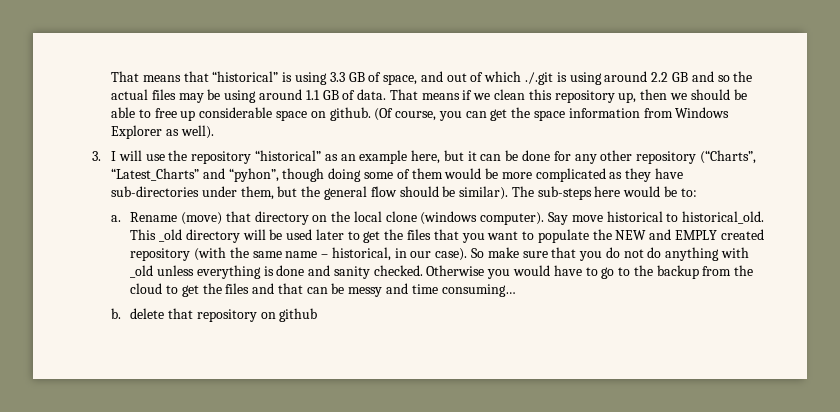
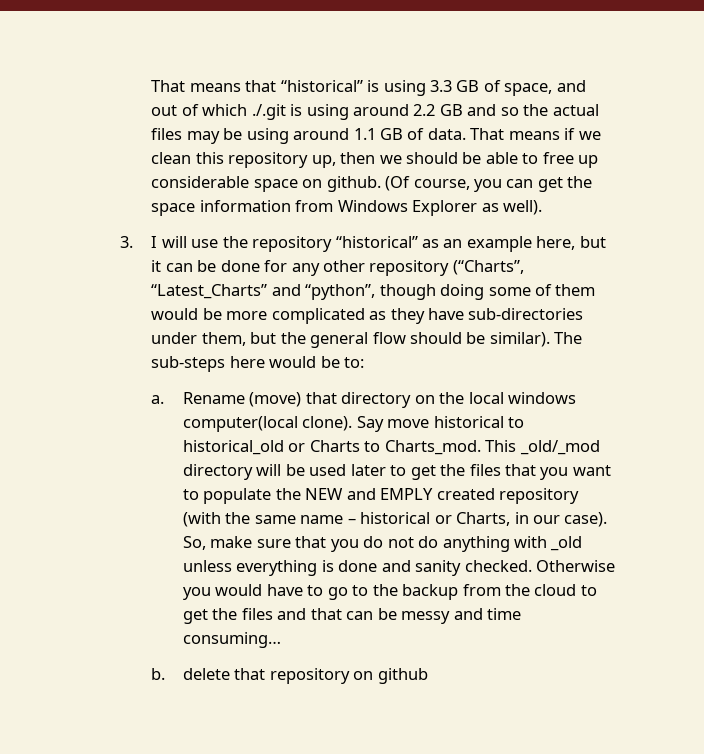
- 3. I will use the repository “historical” as an example here, but it can be done for any other repository (“Charts”, “Latest_Charts” and “pyhon”, though doing some of them would be more complicated as they have sub-directories under them, but the general flow should be similar).
+ 3. I will use the repository “historical” as an example here, but it can be done for any other repository (“Charts”, “Latest_Charts” and “python”, though doing some of them would be more complicated as they have sub-directories under them, but the general flow should be similar).
- Rename (move) that directory on the local clone (windows computer).
+ Rename (move) that directory on the local windows computer(local clone).
- Say move historical to historical_old. This _old directory will be used later to get the files that you want to populate the NEW and EMPLY created repository (with the same name – historical, in our case).
+ Say move historical to historical_old or Charts to Charts_mod. This _old/_mod directory will be used later to get the files that you want to populate the NEW and EMPLY created repository (with the same name – historical or Charts, in our case).
- So make sure that you do not do anything with _old unless everything is done and sanity checked.
+ So, make sure that you do not do anything with _old unless everything is done and sanity checked.

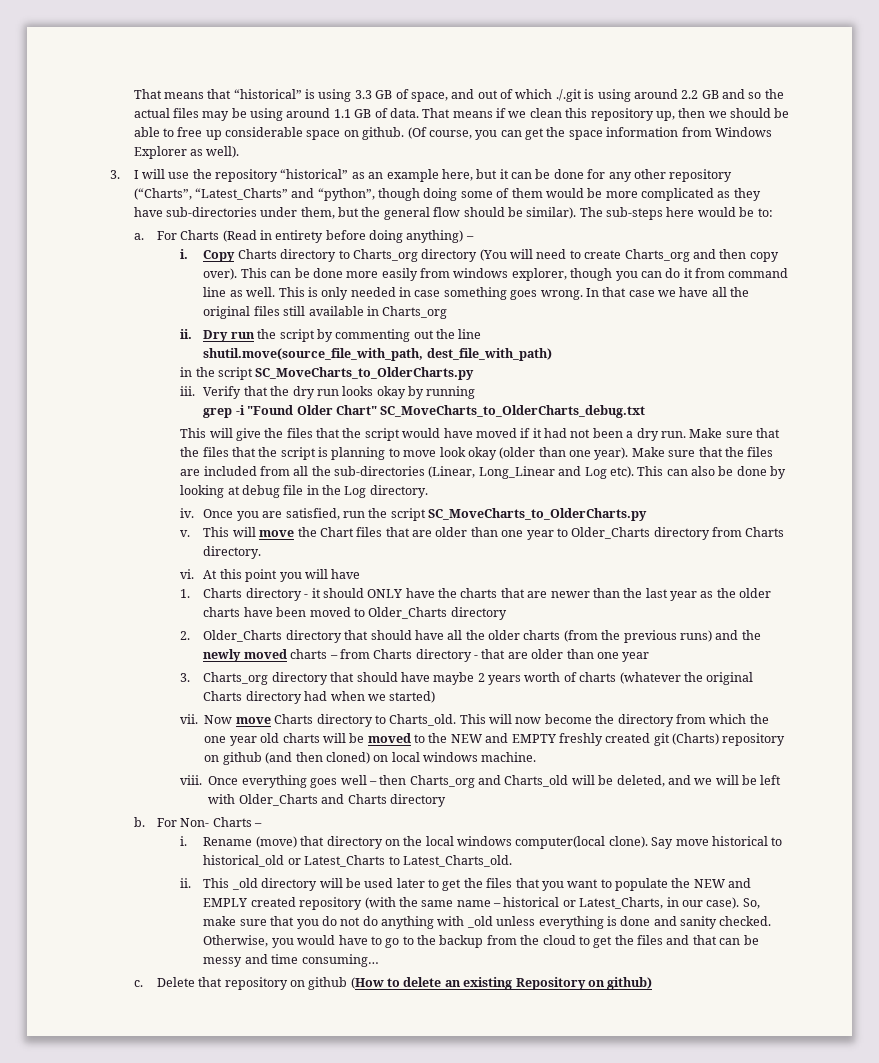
+ For Charts (Read in entirety before doing anything) –
+ i. Copy Charts directory to Charts_org directory (You will need to create Charts_org and then copy over). This can be done more easily from windows explorer, though you can do it from command line as well. This is only needed in case something goes wrong. In that case we have all the original files still available in Charts_org
+ ii. Dry run the script by commenting out the line
+ shutil.move(source_file_with_path, dest_file_with_path)
+ in the script SC_MoveCharts_to_OlderCharts.py
+ iii. Verify that the dry run looks okay by running
+ grep -i "Found Older Chart" SC_MoveCharts_to_OlderCharts_debug.txt
+ This will give the files that the script would have moved if it had not been a dry run. Make sure that the files that the script is planning to move look okay (older than one year). Make sure that the files are included from all the sub-directories (Linear, Long_Linear and Log etc). This can also be done by looking at debug file in the Log directory.
+ iv. Once you are satisfied, run the script SC_MoveCharts_to_OlderCharts.py
+ v. This will move the Chart files that are older than one year to Older_Charts directory from Charts directory.
+ vi. At this point you will have
+ 1. Charts directory - it should ONLY have the charts that are newer than the last year as the older charts have been moved to Older_Charts directory
+ 2. Older_Charts directory that should have all the older charts (from the previous runs) and the newly moved charts – from Charts directory - that are older than one year
+ 3. Charts_org directory that should have maybe 2 years worth of charts (whatever the original Charts directory had when we started)
+ vii. Now move Charts directory to Charts_old. This will now become the directory from which the one year old charts will be moved to the NEW and EMPTY freshly created git (Charts) repository on github (and then cloned) on local windows machine.
+ viii. Once everything goes well – then Charts_org and Charts_old will be deleted, and we will be left with Older_Charts and Charts directory
+ b. For Non- Charts –
+ i.
- Say move historical to historical_old or Charts to Charts_mod. This _old/_mod directory will be used later to get the files that you want to populate the NEW and EMPLY created repository (with the same name – historical or Charts, in our case).
+ Say move historical to historical_old or Latest_Charts to Latest_Charts_old.
+ ii. This _old directory will be used later to get the files that you want to populate the NEW and EMPLY created repository (with the same name – historical or Latest_Charts, in our case).
- Otherwise you would have to go to the backup from the cloud to get the files and that can be messy and time consuming…
+ Otherwise, you would have to go to the backup from the cloud to get the files and that can be messy and time consuming…
- b. delete that repository on github
+ c. Delete that repository on github (How to delete an existing Repository on github)

